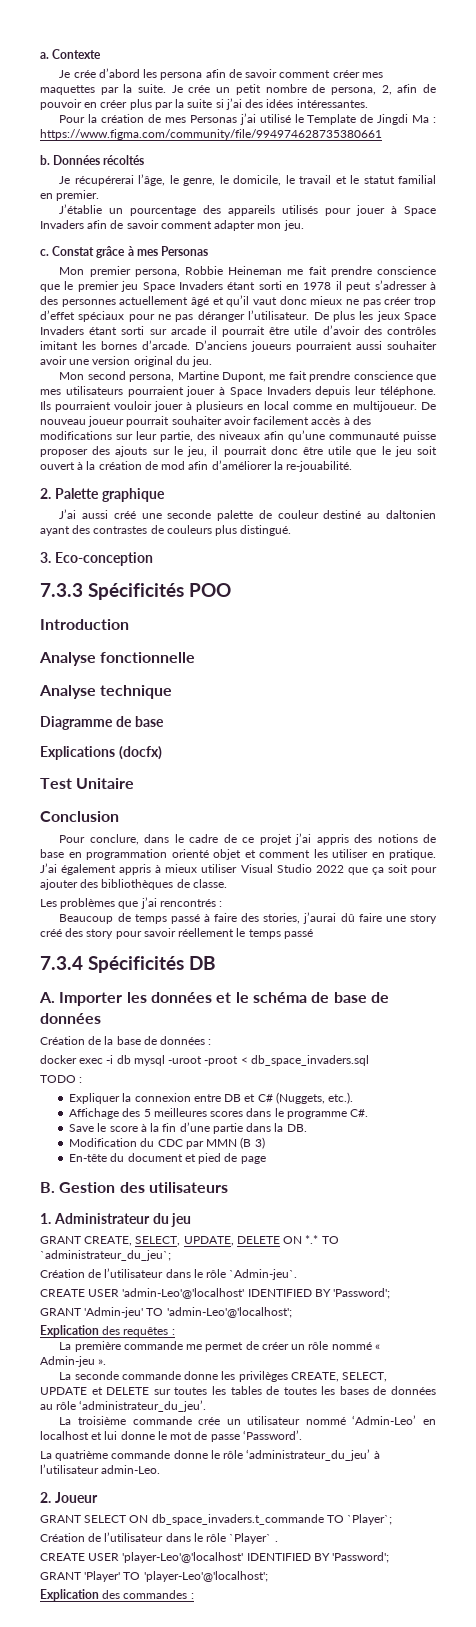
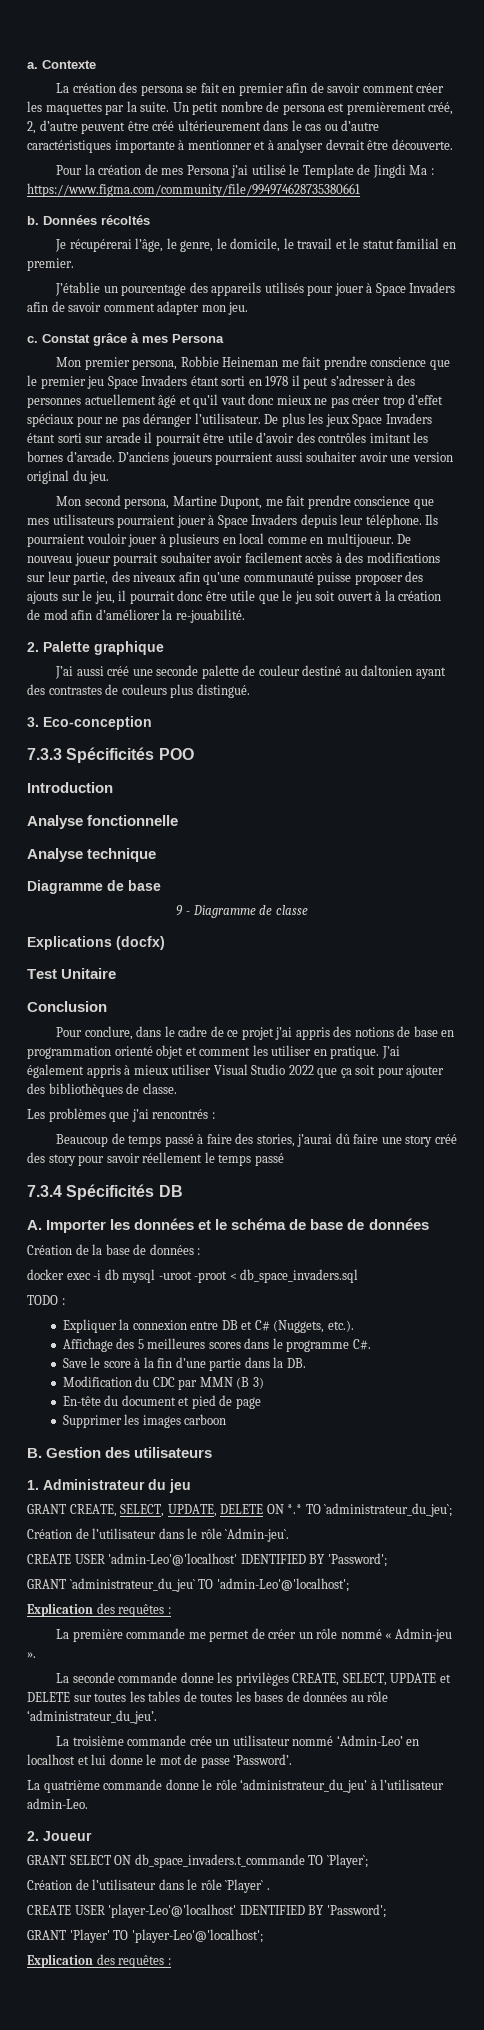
- Je crée d’abord les persona afin de savoir comment créer mes maquettes par la suite.
+ La création des persona se fait en premier afin de savoir comment créer les maquettes par la suite.
- Je crée un petit nombre de persona, 2, afin de pouvoir en créer plus par la suite si j’ai des idées intéressantes.
+ Un petit nombre de persona est premièrement créé, 2, d’autre peuvent être créé ultérieurement dans le cas ou d’autre caractéristiques importante à mentionner et à analyser devrait être découverte.
- Pour la création de mes Personas j’ai utilisé le Template de Jingdi Ma : https://www.figma.com/community/file/994974628735380661
+ Pour la création de mes Persona j’ai utilisé le Template de Jingdi Ma : https://www.figma.com/community/file/994974628735380661
- Constat grâce à mes Personas
+ Constat grâce à mes Persona
+ 9 - Diagramme de classe
+ Supprimer les images carboon
- GRANT 'Admin-jeu' TO 'admin-Leo'@'localhost';
+ GRANT `administrateur_du_jeu` TO 'admin-Leo'@'localhost';
  GRANT 'Player' TO 'player-Leo'@'localhost';
- Explication des commandes :
+ Explication des requêtes :

